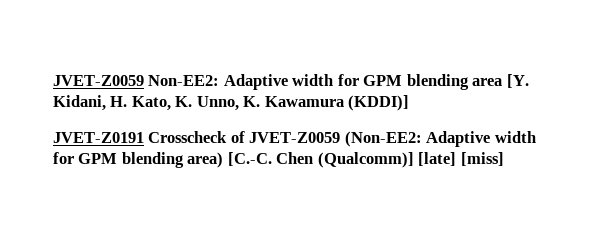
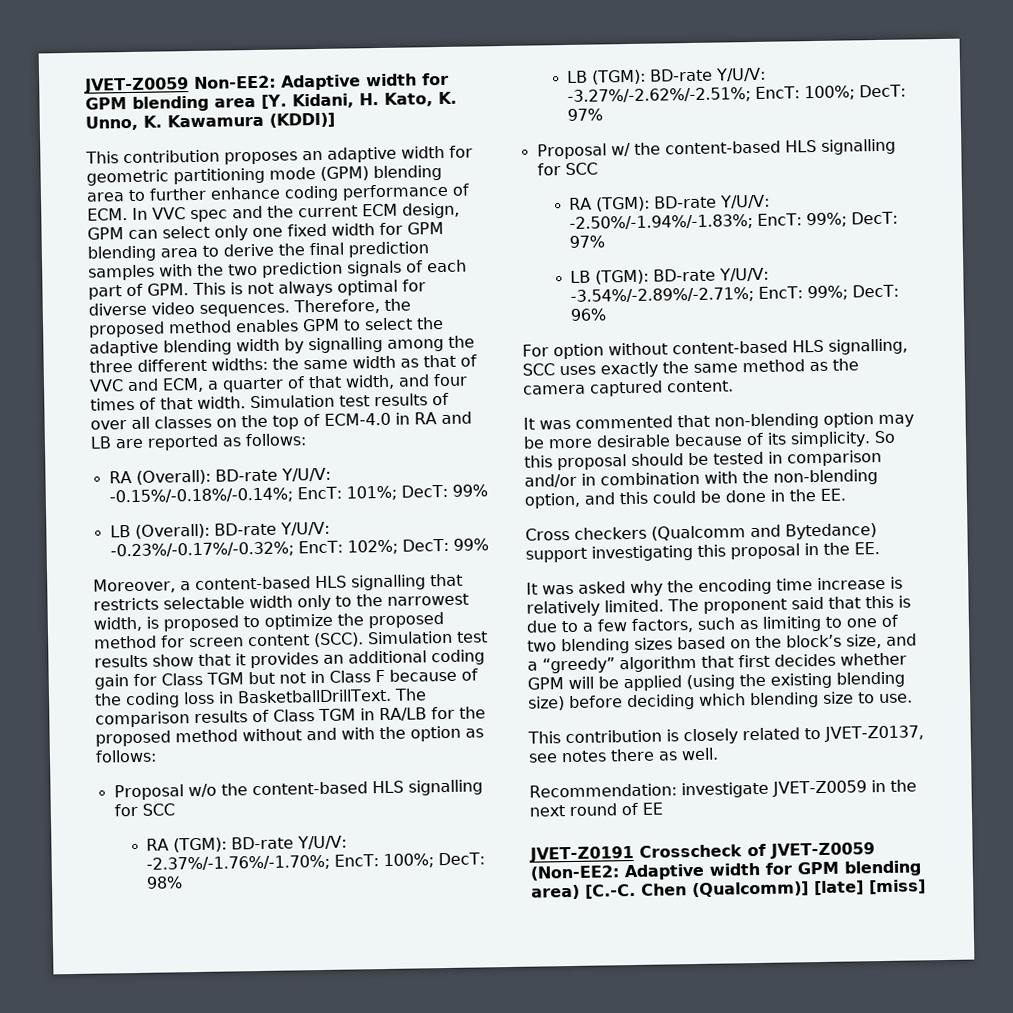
+ This contribution proposes an adaptive width for geometric partitioning mode (GPM) blending area to further enhance coding performance of ECM. In VVC spec and the current ECM design, GPM can select only one fixed width for GPM blending area to derive the final prediction samples with the two prediction signals of each part of GPM. This is not always optimal for diverse video sequences. Therefore, the proposed method enables GPM to select the adaptive blending width by signalling among the three different widths: the same width as that of VVC and ECM, a quarter of that width, and four times of that width. Simulation test results of over all classes on the top of ECM-4.0 in RA and LB are reported as follows:
+ RA (Overall): BD-rate Y/U/V: -0.15%/-0.18%/-0.14%; EncT: 101%; DecT: 99%
+ LB (Overall): BD-rate Y/U/V: -0.23%/-0.17%/-0.32%; EncT: 102%; DecT: 99%
+ Moreover, a content-based HLS signalling that restricts selectable width only to the narrowest width, is proposed to optimize the proposed method for screen content (SCC). Simulation test results show that it provides an additional coding gain for Class TGM but not in Class F because of the coding loss in BasketballDrillText. The comparison results of Class TGM in RA/LB for the proposed method without and with the option as follows:
+ Proposal w/o the content-based HLS signalling for SCC
+ RA (TGM): BD-rate Y/U/V: -2.37%/-1.76%/-1.70%; EncT: 100%; DecT: 98%
+ LB (TGM): BD-rate Y/U/V: -3.27%/-2.62%/-2.51%; EncT: 100%; DecT: 97%
+ Proposal w/ the content-based HLS signalling for SCC
+ RA (TGM): BD-rate Y/U/V: -2.50%/-1.94%/-1.83%; EncT: 99%; DecT: 97%
+ LB (TGM): BD-rate Y/U/V: -3.54%/-2.89%/-2.71%; EncT: 99%; DecT: 96%
+ For option without content-based HLS signalling, SCC uses exactly the same method as the camera captured content.
+ It was commented that non-blending option may be more desirable because of its simplicity. So this proposal should be tested in comparison and/or in combination with the non-blending option, and this could be done in the EE.
+ Cross checkers (Qualcomm and Bytedance) support investigating this proposal in the EE.
+ It was asked why the encoding time increase is relatively limited. The proponent said that this is due to a few factors, such as limiting to one of two blending sizes based on the block’s size, and a “greedy” algorithm that first decides whether GPM will be applied (using the existing blending size) before deciding which blending size to use.
+ This contribution is closely related to JVET-Z0137, see notes there as well.
+ Recommendation: investigate JVET-Z0059 in the next round of EE

